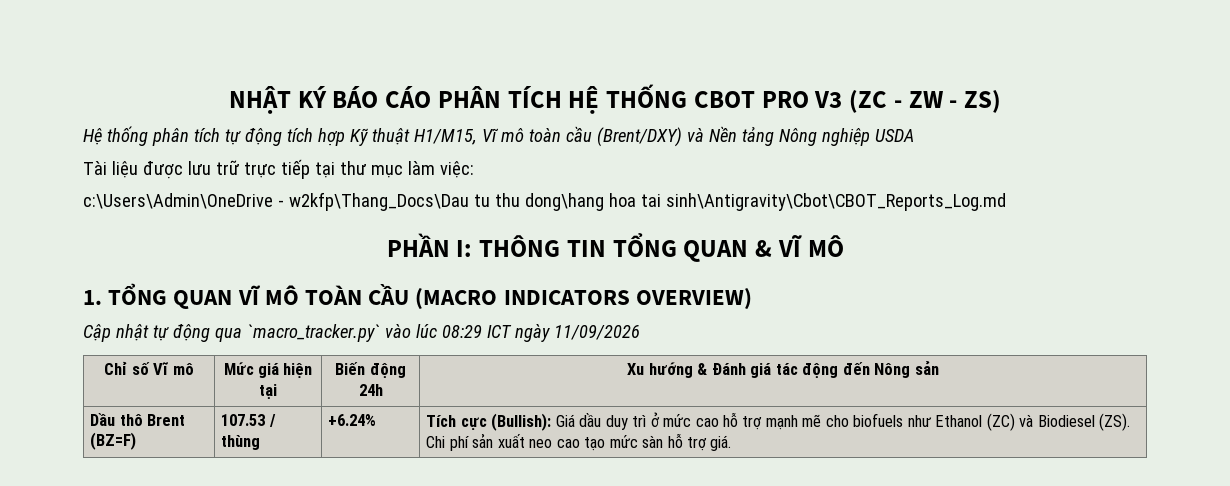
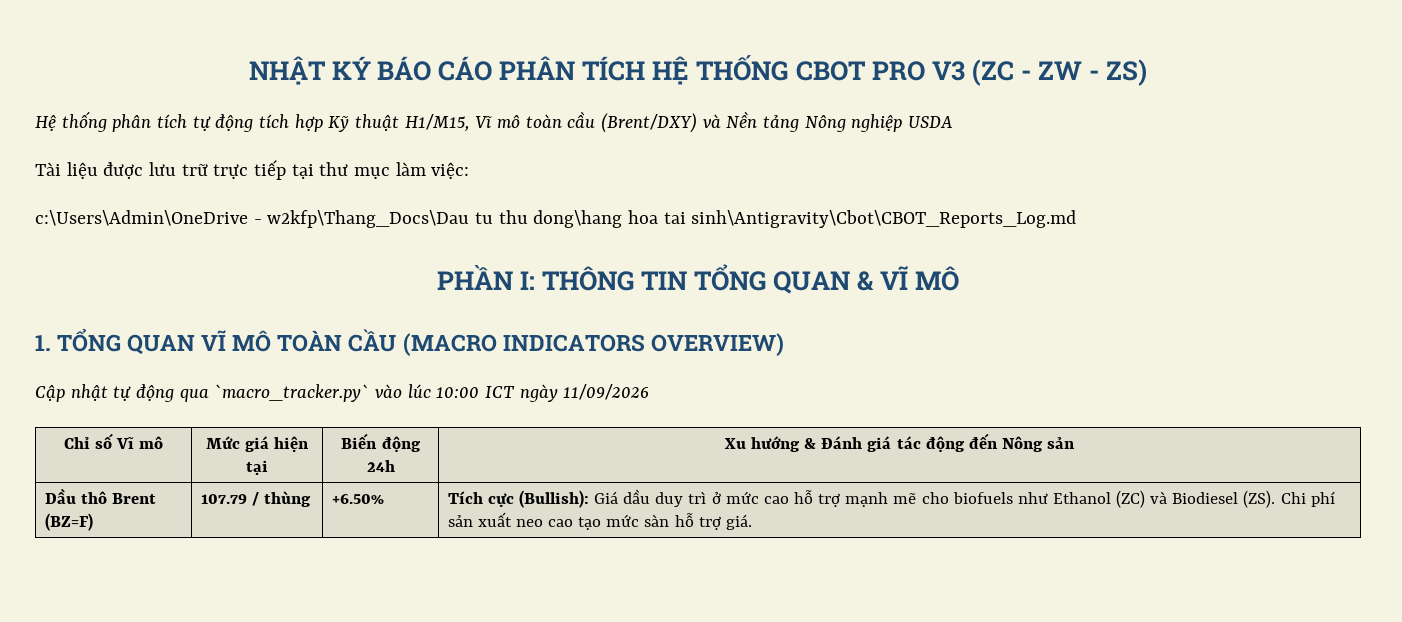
- Cập nhật tự động qua `macro_tracker.py` vào lúc 08:29 ICT ngày 11/09/2026
+ Cập nhật tự động qua `macro_tracker.py` vào lúc 10:00 ICT ngày 11/09/2026
- 107.53 / thùng
+ 107.79 / thùng
- +6.24%
+ +6.50%

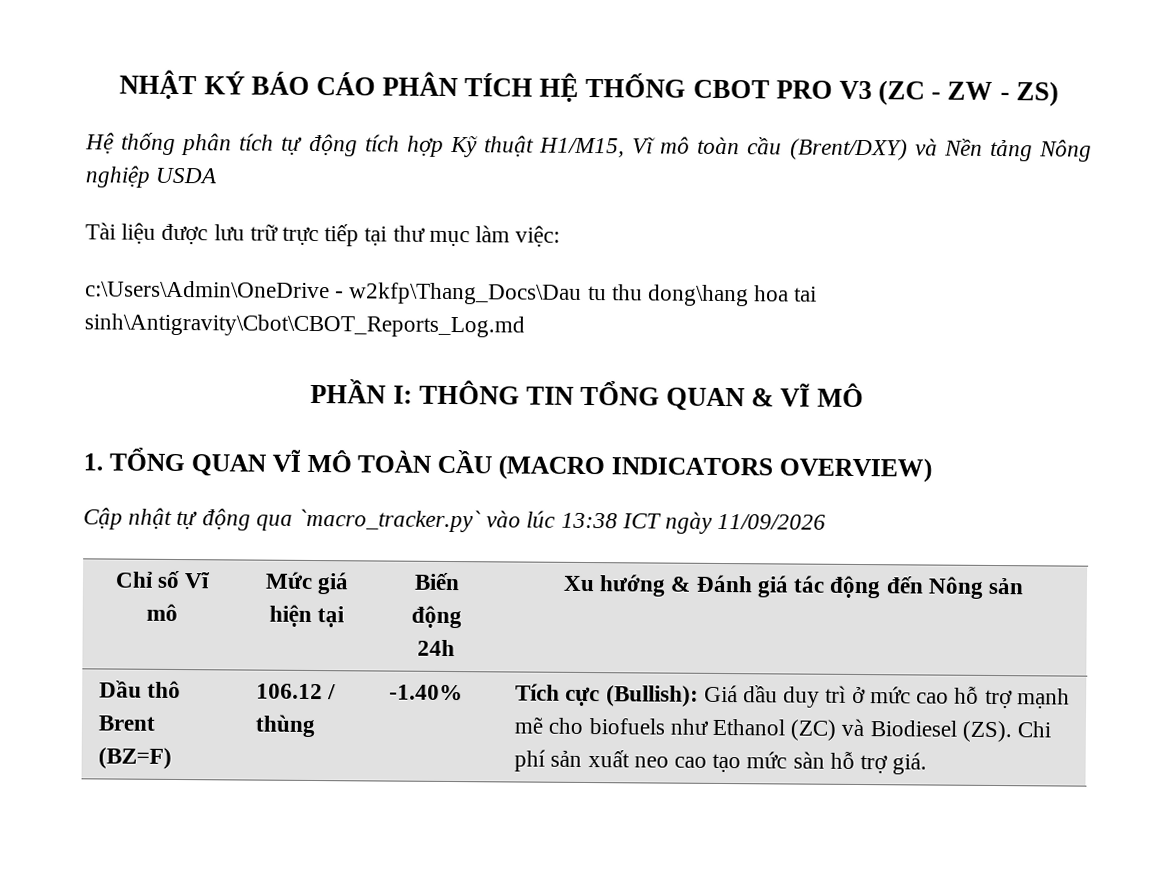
- Cập nhật tự động qua `macro_tracker.py` vào lúc 10:00 ICT ngày 11/09/2026
+ Cập nhật tự động qua `macro_tracker.py` vào lúc 13:38 ICT ngày 11/09/2026
- 107.79 / thùng
+ 106.12 / thùng
- +6.50%
+ -1.40%

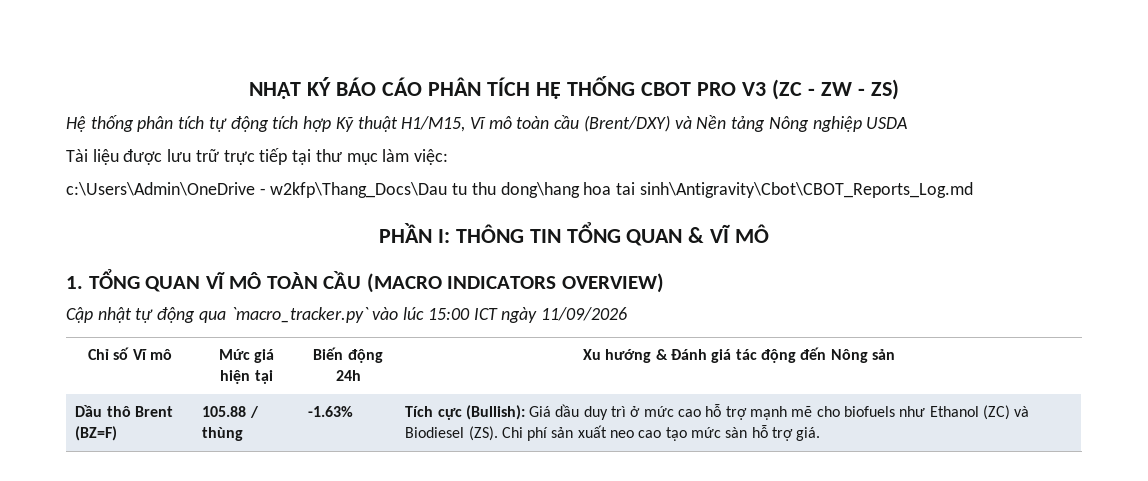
- Cập nhật tự động qua `macro_tracker.py` vào lúc 13:38 ICT ngày 11/09/2026
+ Cập nhật tự động qua `macro_tracker.py` vào lúc 15:00 ICT ngày 11/09/2026
- 106.12 / thùng
+ 105.88 / thùng
- -1.40%
+ -1.63%

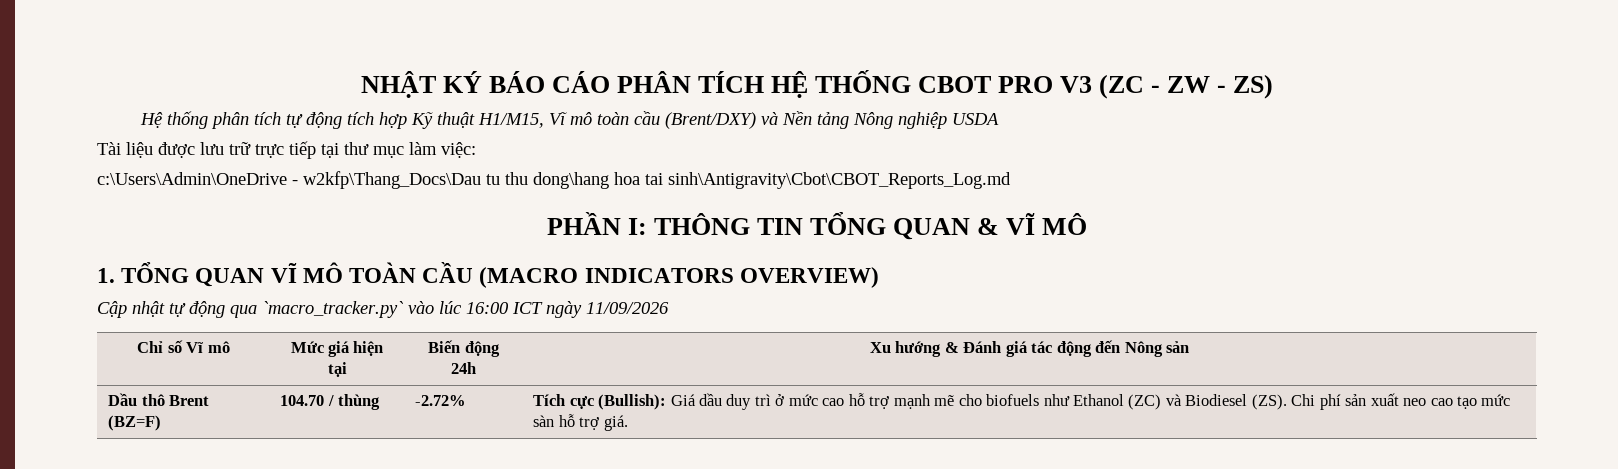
- Cập nhật tự động qua `macro_tracker.py` vào lúc 15:00 ICT ngày 11/09/2026
+ Cập nhật tự động qua `macro_tracker.py` vào lúc 16:00 ICT ngày 11/09/2026
- 105.88 / thùng
+ 104.70 / thùng
- -1.63%
+ -2.72%

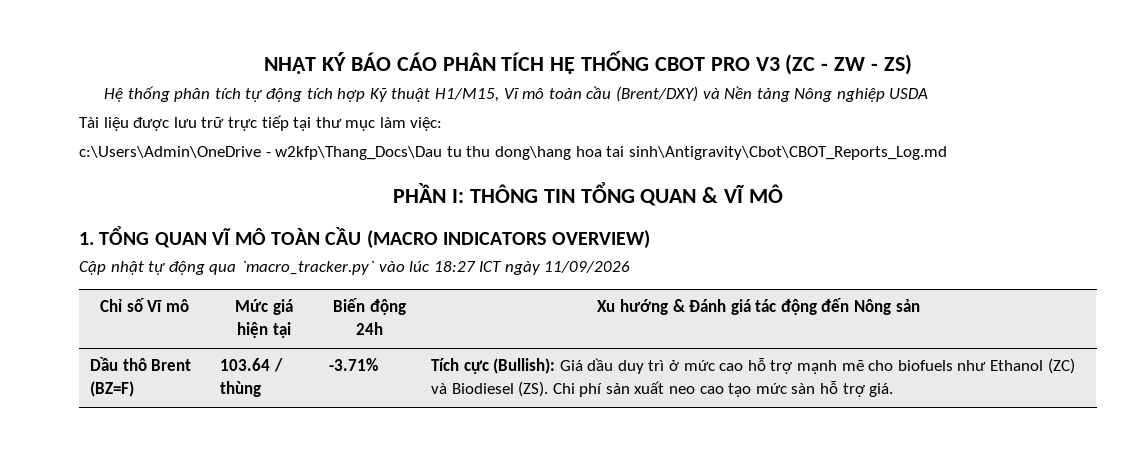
- Cập nhật tự động qua `macro_tracker.py` vào lúc 16:00 ICT ngày 11/09/2026
+ Cập nhật tự động qua `macro_tracker.py` vào lúc 18:27 ICT ngày 11/09/2026
- 104.70 / thùng
+ 103.64 / thùng
- -2.72%
+ -3.71%

